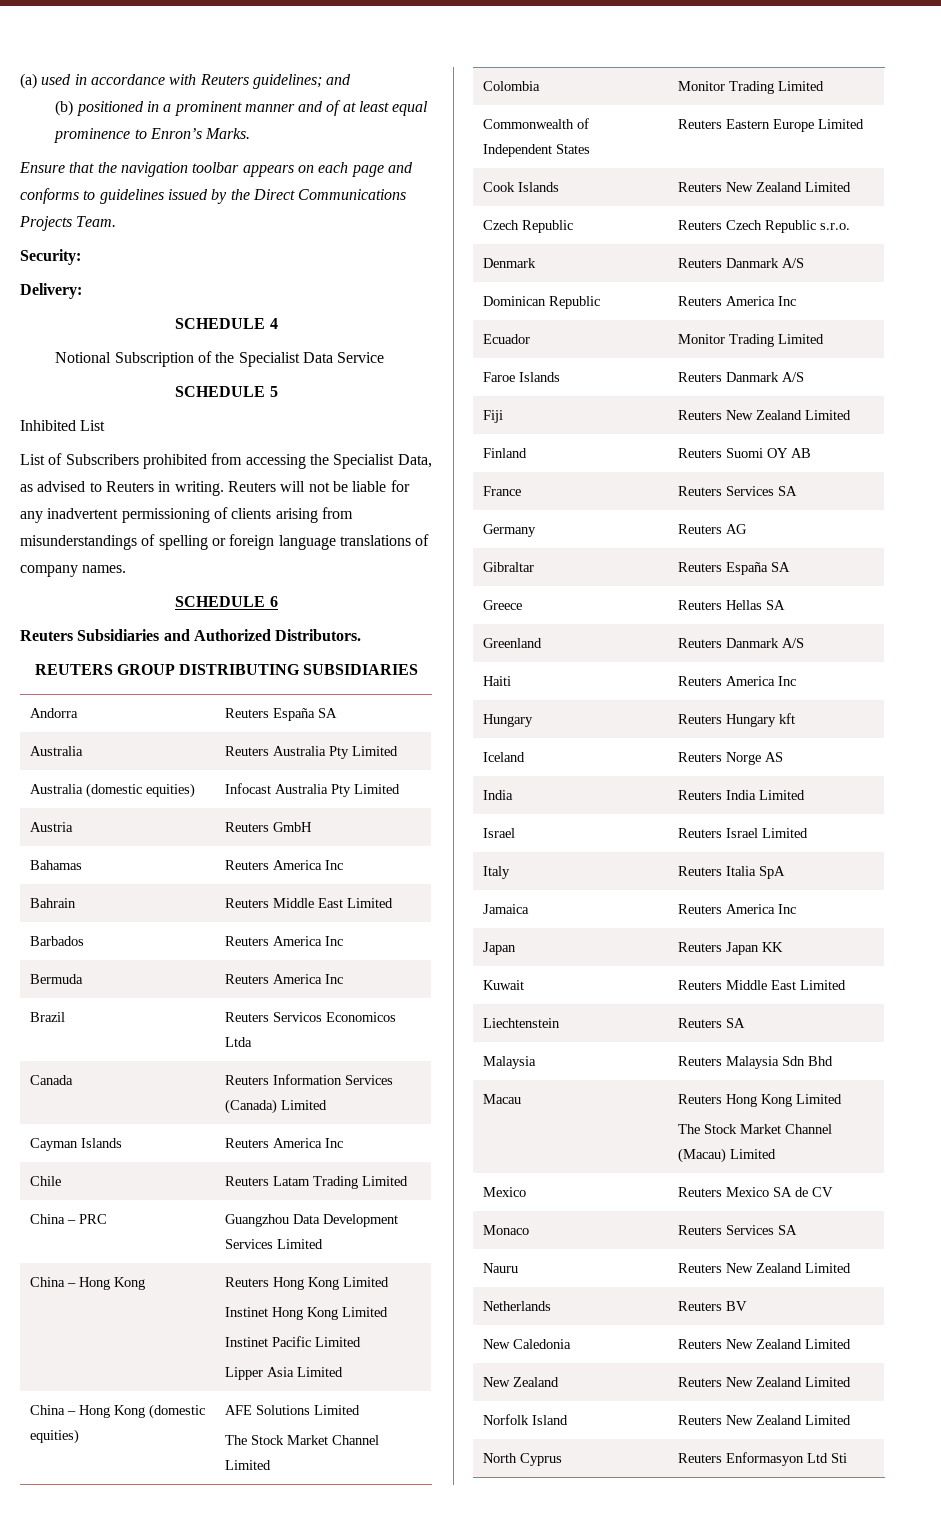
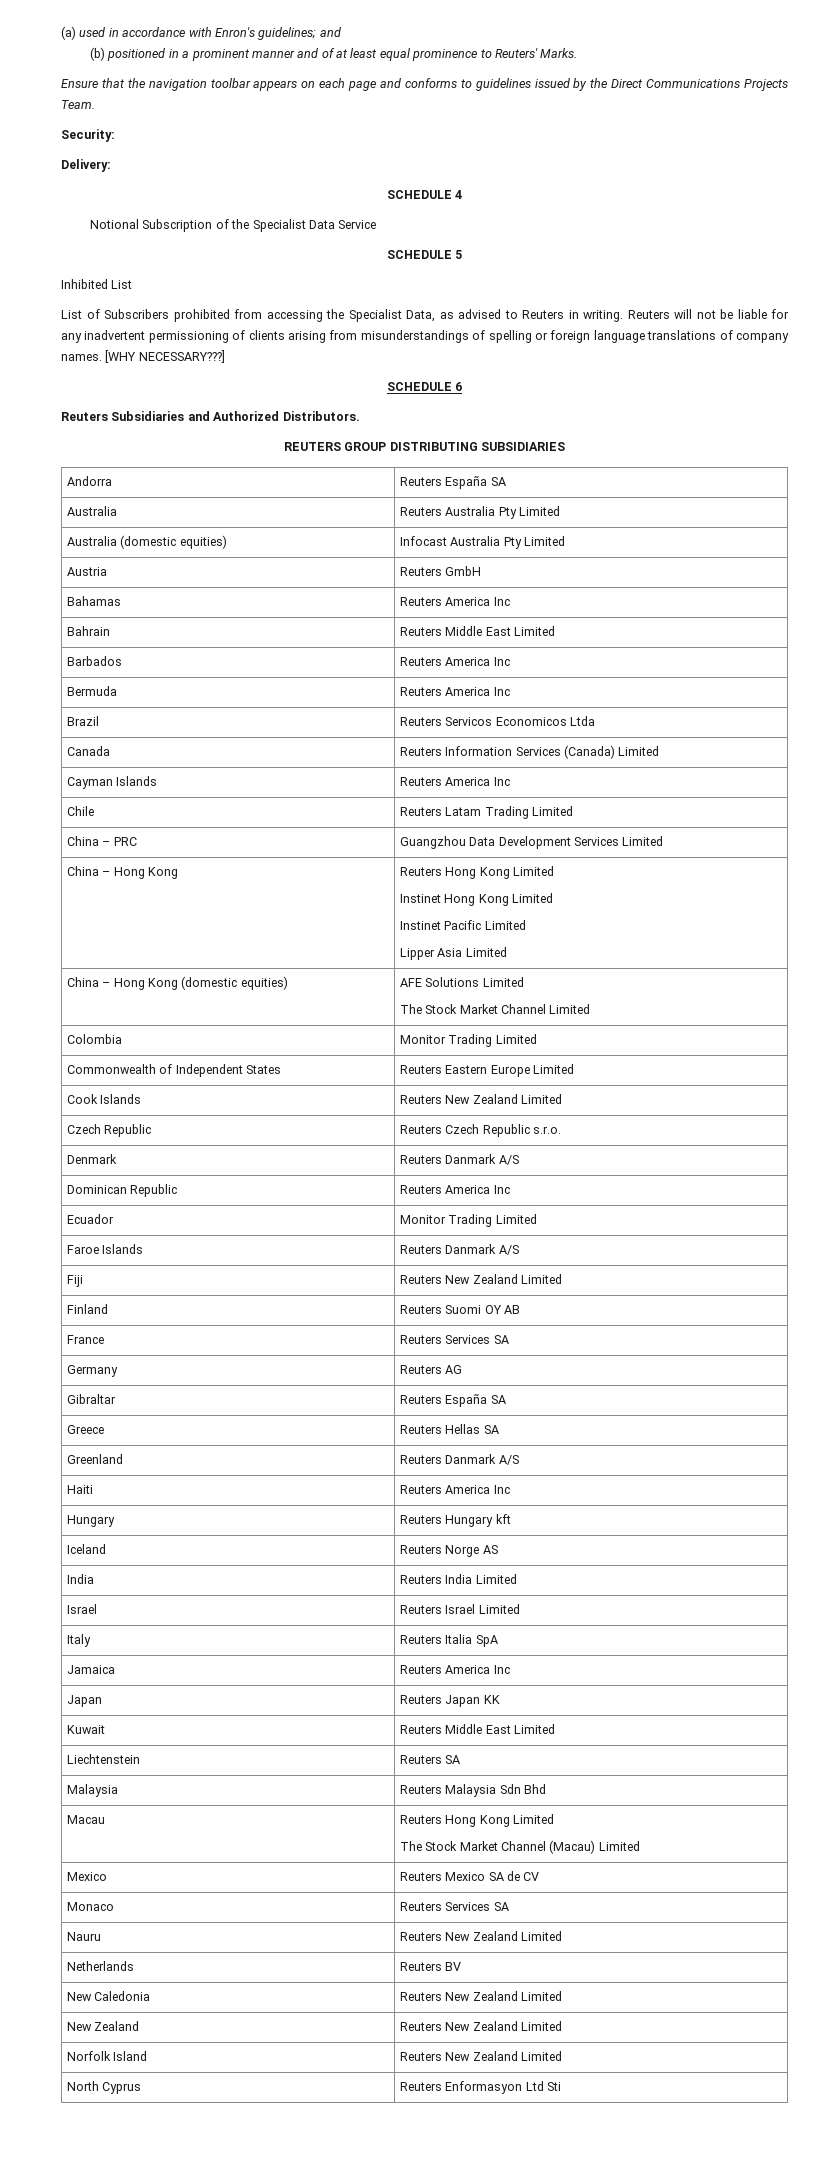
- (a) used in accordance with Reuters guidelines; and
+ (a) used in accordance with Enron's guidelines; and
- (b) positioned in a prominent manner and of at least equal prominence to Enron’s Marks.
+ (b) positioned in a prominent manner and of at least equal prominence to Reuters' Marks.
+ [WHY NECESSARY???]

